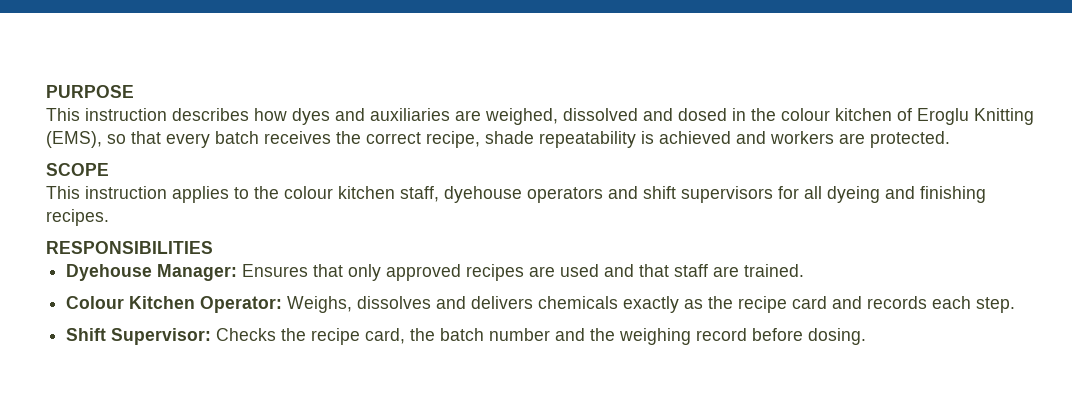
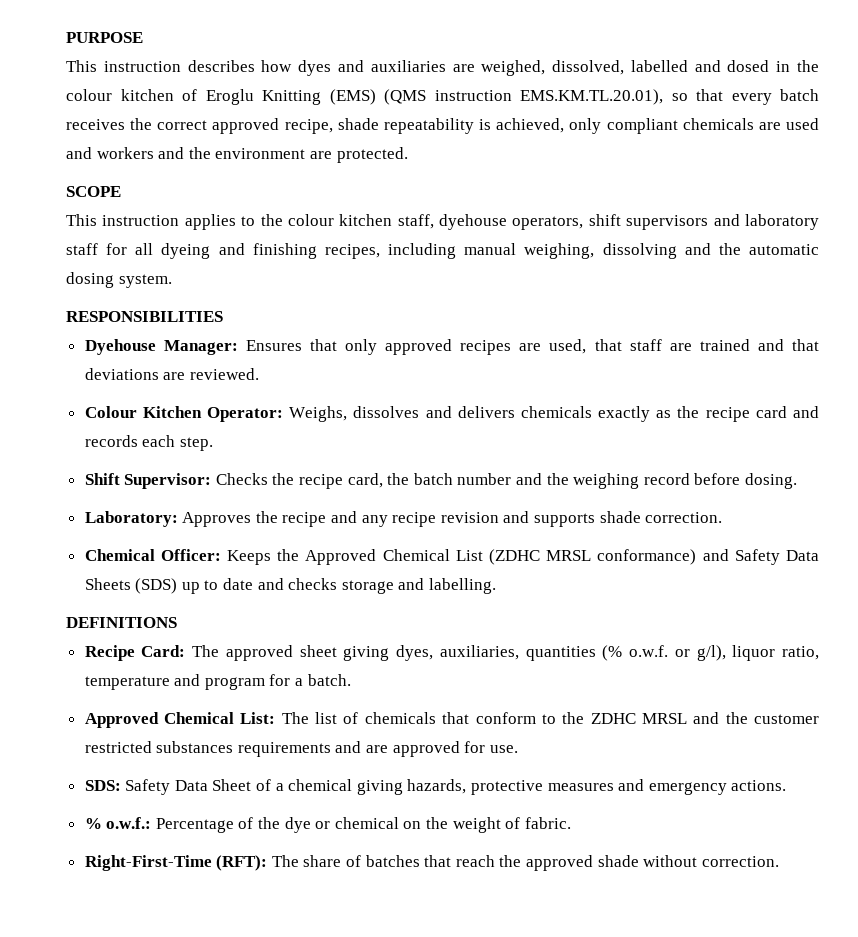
- This instruction describes how dyes and auxiliaries are weighed, dissolved and dosed in the colour kitchen of Eroglu Knitting (EMS), so that every batch receives the correct recipe, shade repeatability is achieved and workers are protected.
+ This instruction describes how dyes and auxiliaries are weighed, dissolved, labelled and dosed in the colour kitchen of Eroglu Knitting (EMS) (QMS instruction EMS.KM.TL.20.01), so that every batch receives the correct approved recipe, shade repeatability is achieved, only compliant chemicals are used and workers and the environment are protected.
- This instruction applies to the colour kitchen staff, dyehouse operators and shift supervisors for all dyeing and finishing recipes.
+ This instruction applies to the colour kitchen staff, dyehouse operators, shift supervisors and laboratory staff for all dyeing and finishing recipes, including manual weighing, dissolving and the automatic dosing system.
- Dyehouse Manager: Ensures that only approved recipes are used and that staff are trained.
+ Dyehouse Manager: Ensures that only approved recipes are used, that staff are trained and that deviations are reviewed.
+ Laboratory: Approves the recipe and any recipe revision and supports shade correction.
+ Chemical Officer: Keeps the Approved Chemical List (ZDHC MRSL conformance) and Safety Data Sheets (SDS) up to date and checks storage and labelling.
+ DEFINITIONS
+ Recipe Card: The approved sheet giving dyes, auxiliaries, quantities (% o.w.f. or g/l), liquor ratio, temperature and program for a batch.
+ Approved Chemical List: The list of chemicals that conform to the ZDHC MRSL and the customer restricted substances requirements and are approved for use.
+ SDS: Safety Data Sheet of a chemical giving hazards, protective measures and emergency actions.
+ % o.w.f.: Percentage of the dye or chemical on the weight of fabric.
+ Right-First-Time (RFT): The share of batches that reach the approved shade without correction.

